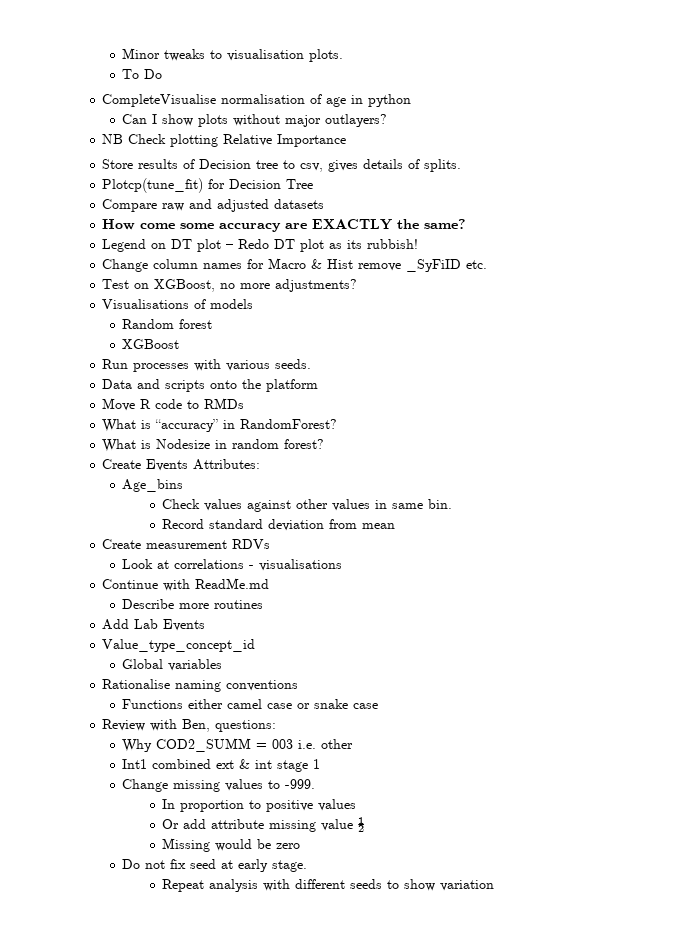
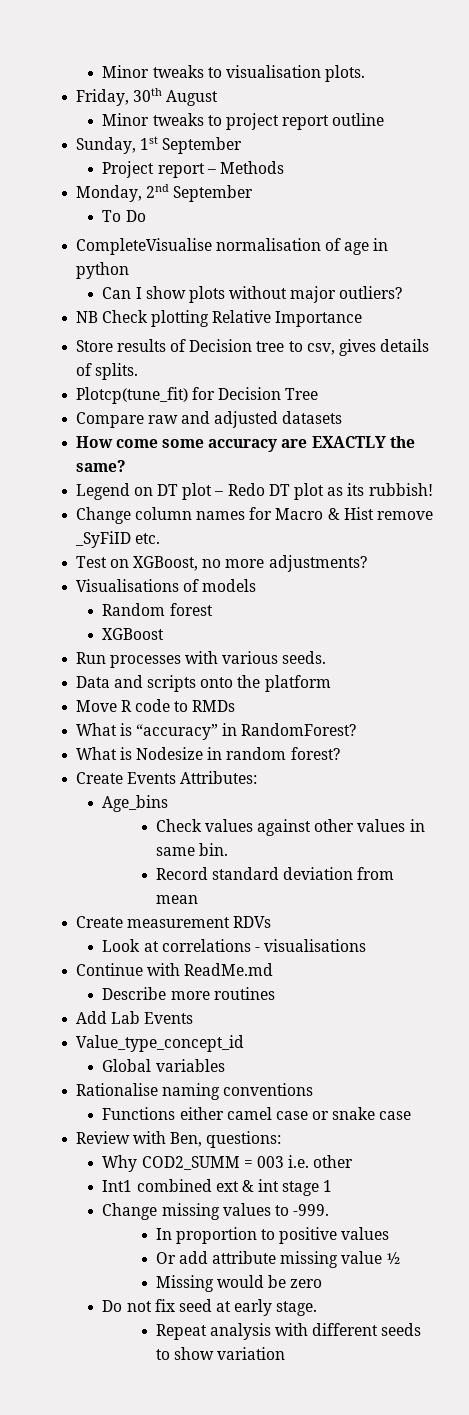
+ Friday, 30th August
+ Minor tweaks to project report outline
+ Sunday, 1st September
+ Project report – Methods
+ Monday, 2nd September
- Can I show plots without major outlayers?
+ Can I show plots without major outliers?

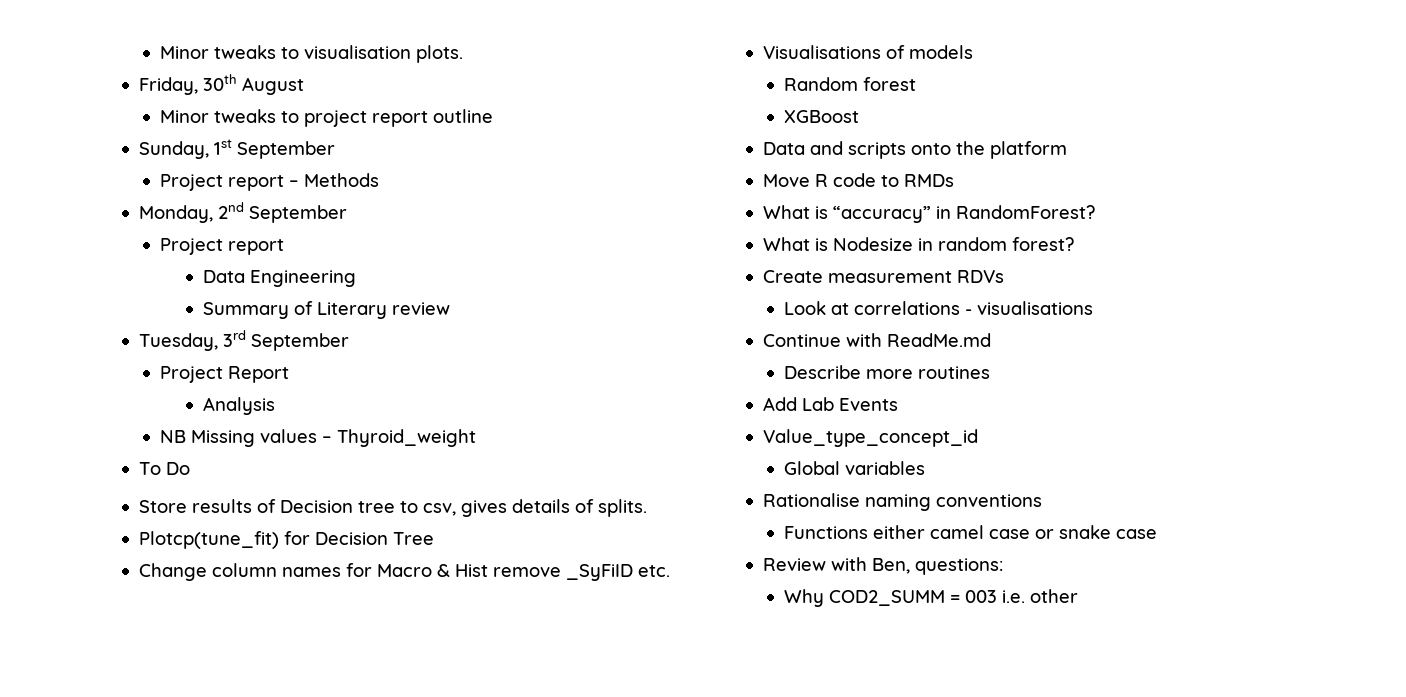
  Monday, 2nd September
+ Project report
+ Data Engineering
+ Summary of Literary review
+ Tuesday, 3rd September
+ Project Report
+ Analysis
+ NB Missing values – Thyroid_weight
  To Do
- CompleteVisualise normalisation of age in python
- Can I show plots without major outliers?
- NB Check plotting Relative Importance
- Compare raw and adjusted datasets
- How come some accuracy are EXACTLY the same?
- Legend on DT plot – Redo DT plot as its rubbish!
- Test on XGBoost, no more adjustments?
- Run processes with various seeds.
- Create Events Attributes:
- Age_bins
- Check values against other values in same bin.
- Record standard deviation from mean
- Int1 combined ext & int stage 1
- Change missing values to -999.
- In proportion to positive values
- Or add attribute missing value ½
- Missing would be zero
- Do not fix seed at early stage.
- Repeat analysis with different seeds to show variation

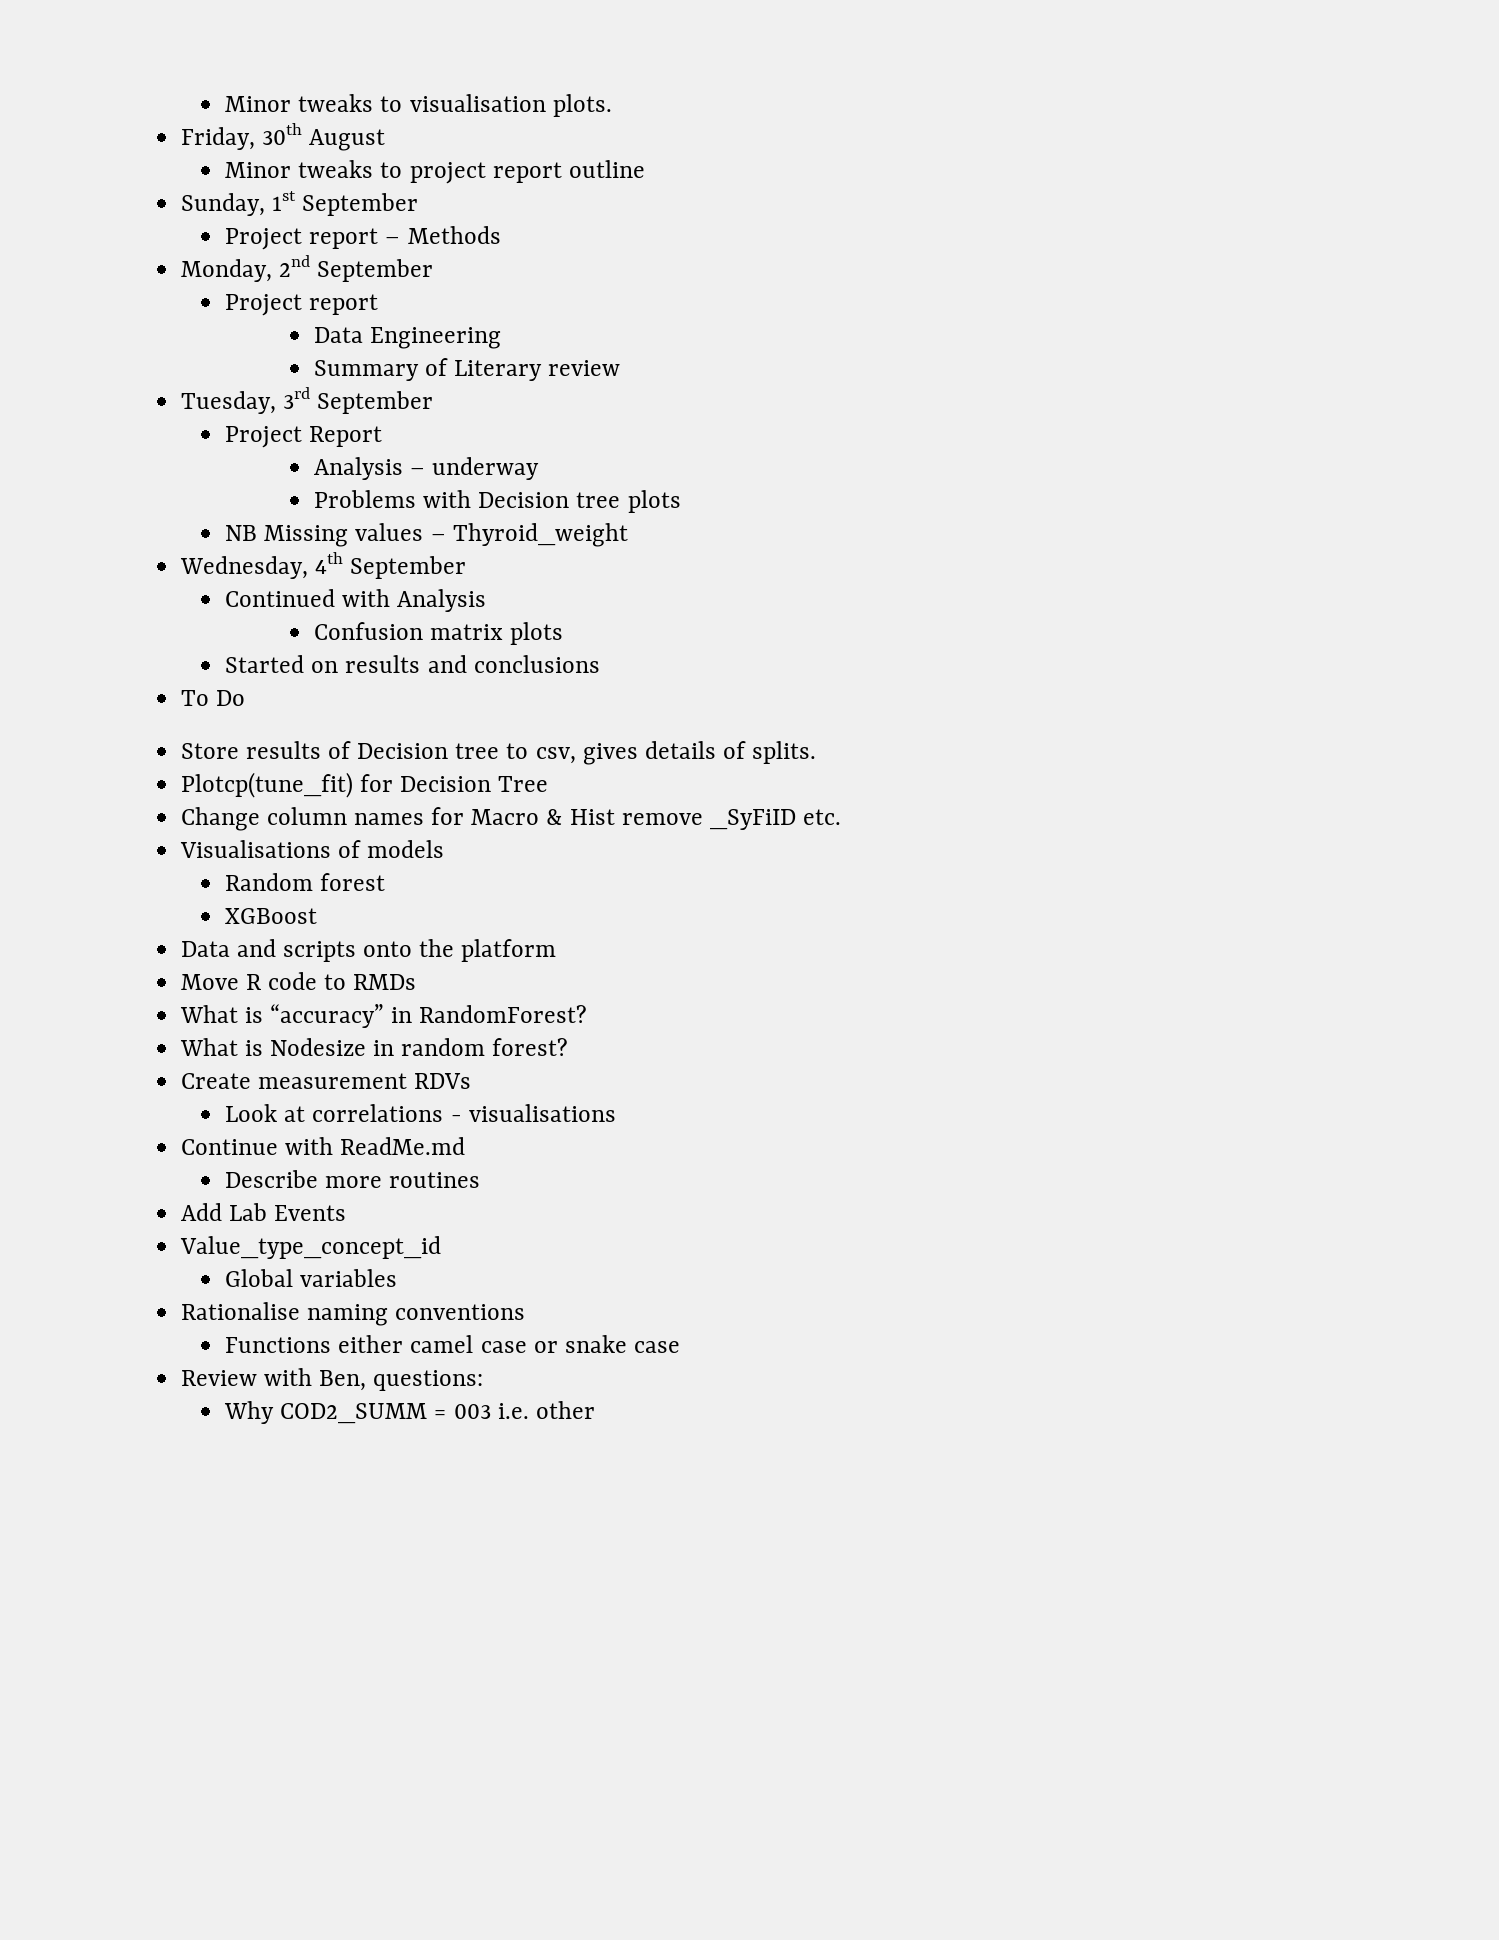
- Analysis
+ Analysis – underway
+ Problems with Decision tree plots
+ Wednesday, 4th September
+ Continued with Analysis
+ Confusion matrix plots
+ Started on results and conclusions

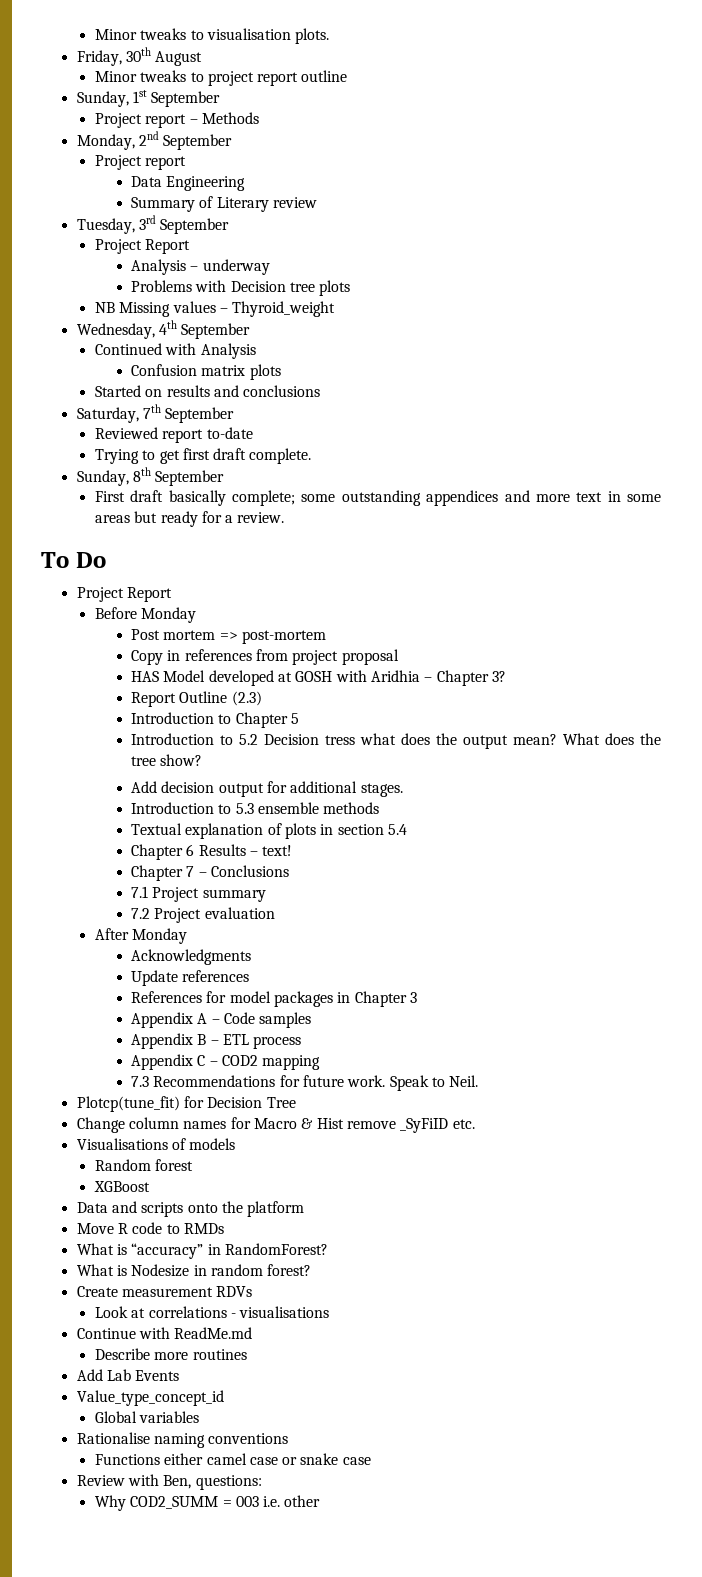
+ Saturday, 7th September
+ Reviewed report to-date
+ Trying to get first draft complete.
+ Sunday, 8th September
+ First draft basically complete; some outstanding appendices and more text in some areas but ready for a review.
  To Do
- Store results of Decision tree to csv, gives details of splits.
+ Project Report
+ Before Monday
+ Post mortem => post-mortem
+ Copy in references from project proposal
+ HAS Model developed at GOSH with Aridhia – Chapter 3?
+ Report Outline (2.3)
+ Introduction to Chapter 5
+ Introduction to 5.2 Decision tress what does the output mean? What does the tree show?
+ Add decision output for additional stages.
+ Introduction to 5.3 ensemble methods
+ Textual explanation of plots in section 5.4
+ Chapter 6 Results – text!
+ Chapter 7 – Conclusions
+ 7.1 Project summary
+ 7.2 Project evaluation
+ After Monday
+ Acknowledgments
+ Update references
+ References for model packages in Chapter 3
+ Appendix A – Code samples
+ Appendix B – ETL process
+ Appendix C – COD2 mapping
+ 7.3 Recommendations for future work. Speak to Neil.

